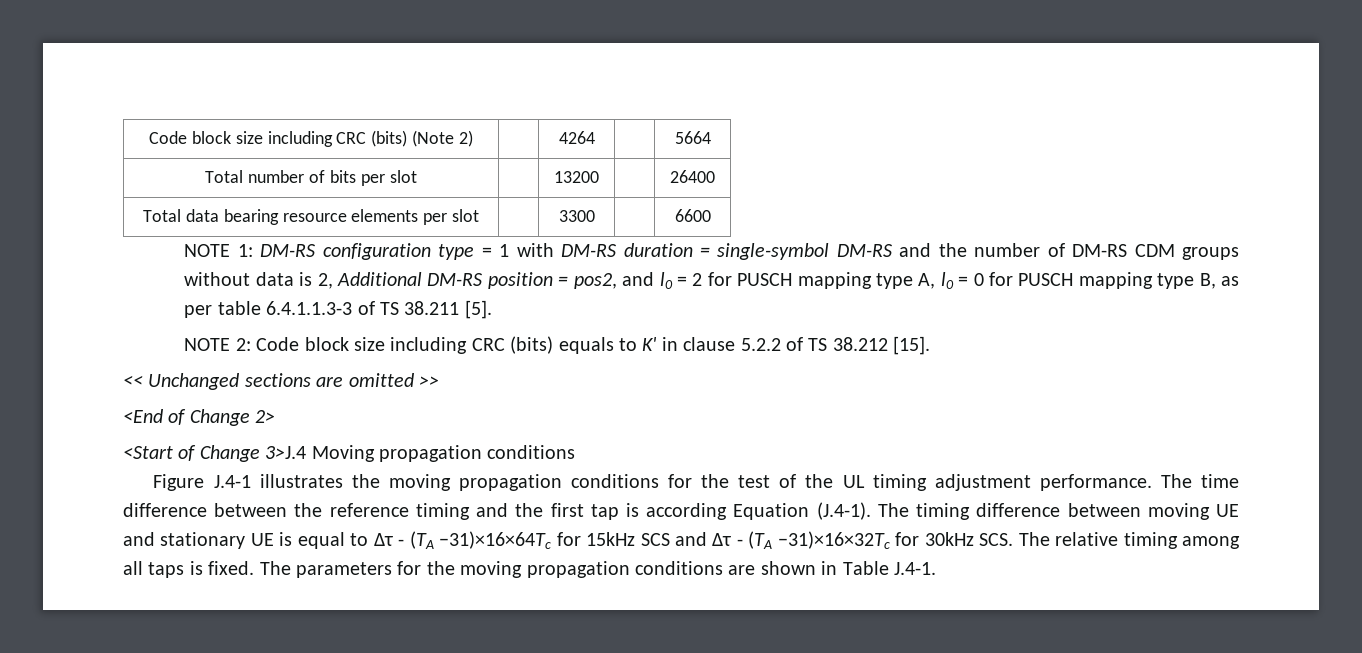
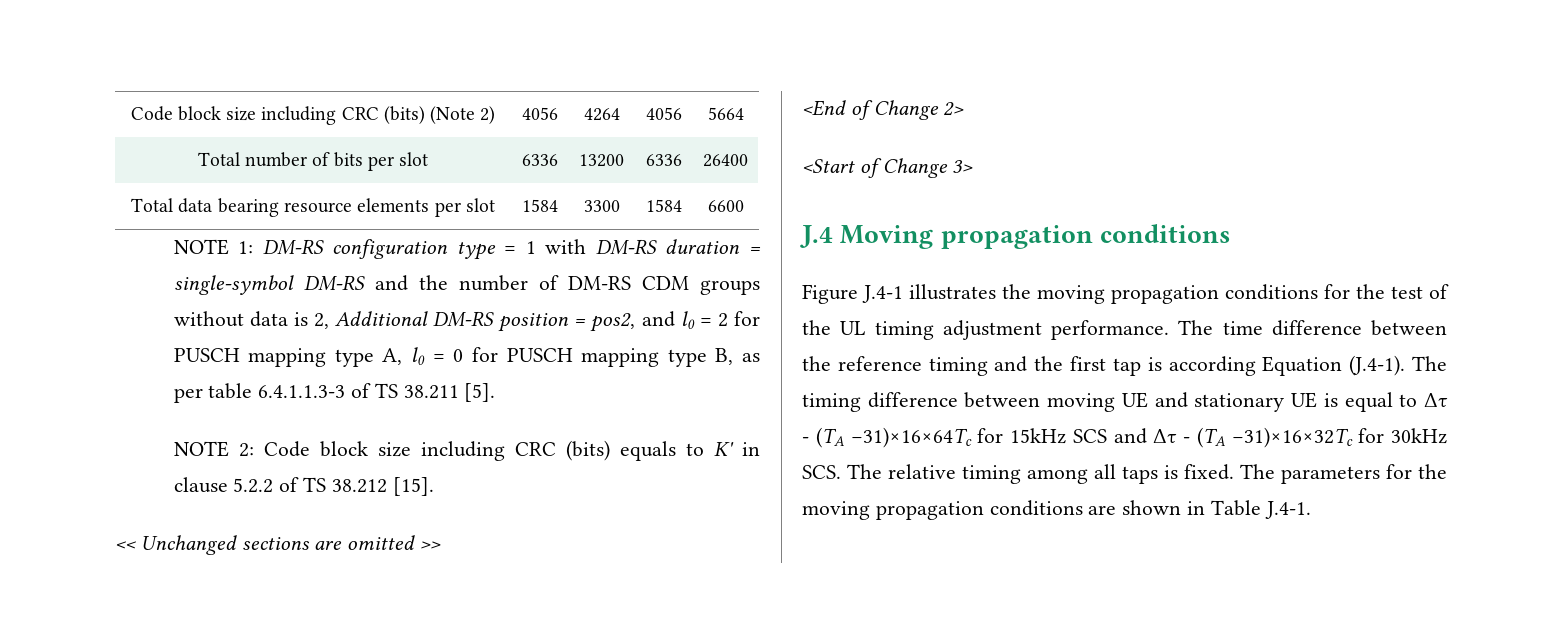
- Code block size including CRC (bits) (Note 2) | | 4264 | | 5664
+ Code block size including CRC (bits) (Note 2) | 4056 | 4264 | 4056 | 5664
- Total number of bits per slot | | 13200 | | 26400
+ Total number of bits per slot | 6336 | 13200 | 6336 | 26400
- Total data bearing resource elements per slot | | 3300 | | 6600
+ Total data bearing resource elements per slot | 1584 | 3300 | 1584 | 6600
- <Start of Change 3>J.4 Moving propagation conditions
+ <Start of Change 3>
+ J.4 Moving propagation conditions

